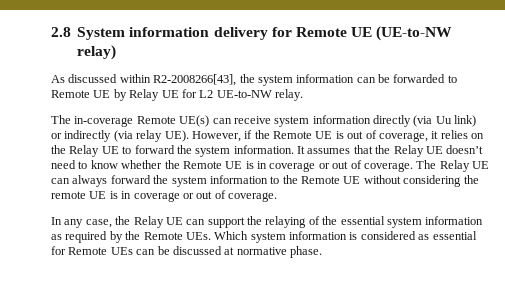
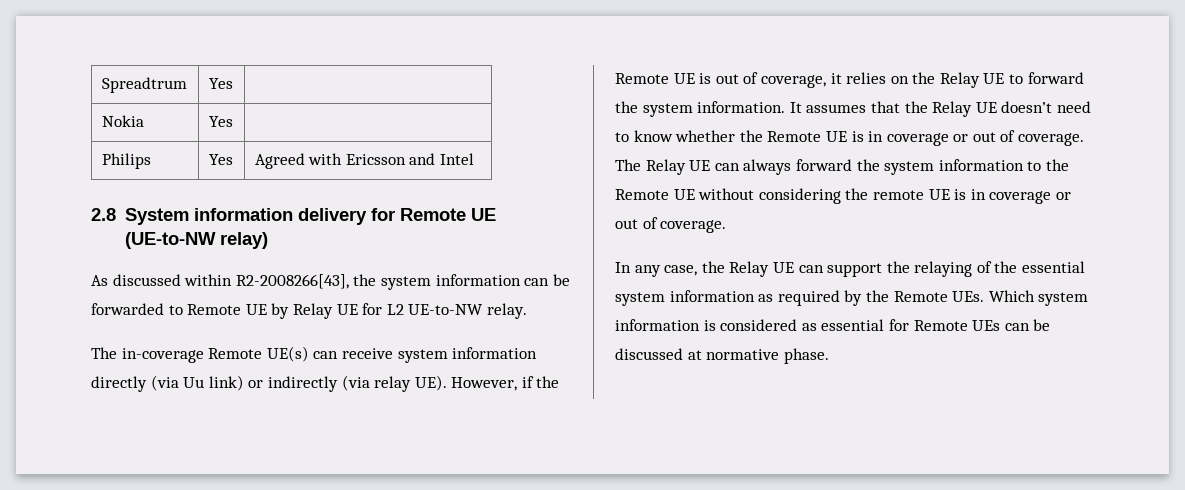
+ Spreadtrum | Yes |
+ Nokia | Yes |
+ Philips | Yes | Agreed with Ericsson and Intel

